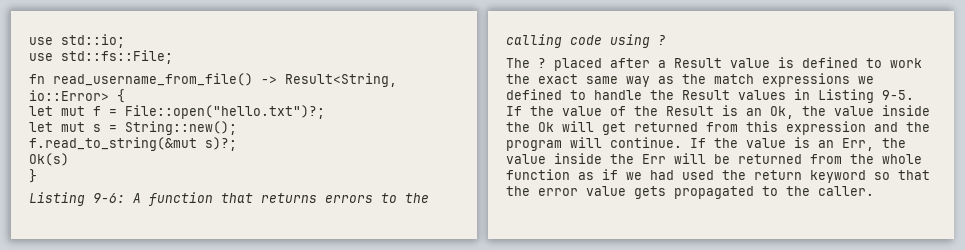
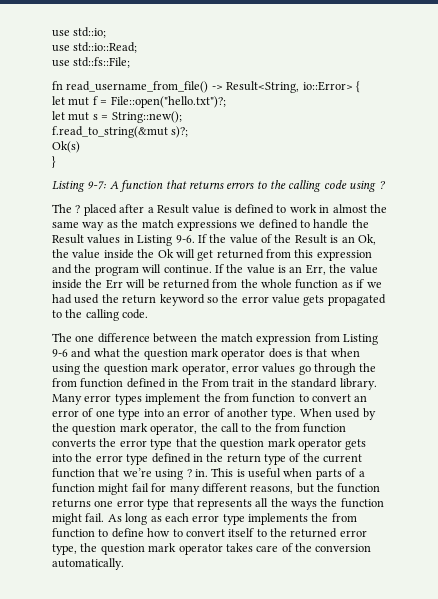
+ use std::io::Read;
- Listing 9-6: A function that returns errors to the calling code using ?
+ Listing 9-7: A function that returns errors to the calling code using ?
- The ? placed after a Result value is defined to work the exact same way as the match expressions we defined to handle the Result values in Listing 9-5.
+ The ? placed after a Result value is defined to work in almost the same way as the match expressions we defined to handle the Result values in Listing 9-6.
- If the value is an Err, the value inside the Err will be returned from the whole function as if we had used the return keyword so that the error value gets propagated to the caller.
+ If the value is an Err, the value inside the Err will be returned from the whole function as if we had used the return keyword so the error value gets propagated to the calling code.
+ The one difference between the match expression from Listing 9-6 and what the question mark operator does is that when using the question mark operator, error values go through the from function defined in the From trait in the standard library. Many error types implement the from function to convert an error of one type into an error of another type. When used by the question mark operator, the call to the from function converts the error type that the question mark operator gets into the error type defined in the return type of the current function that we’re using ? in. This is useful when parts of a function might fail for many different reasons, but the function returns one error type that represents all the ways the function might fail. As long as each error type implements the from function to define how to convert itself to the returned error type, the question mark operator takes care of the conversion automatically.

